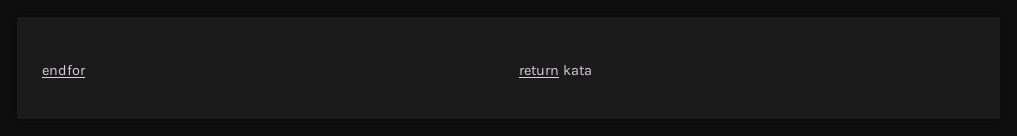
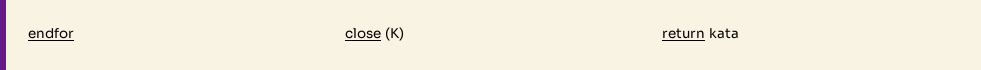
+ close (K)

